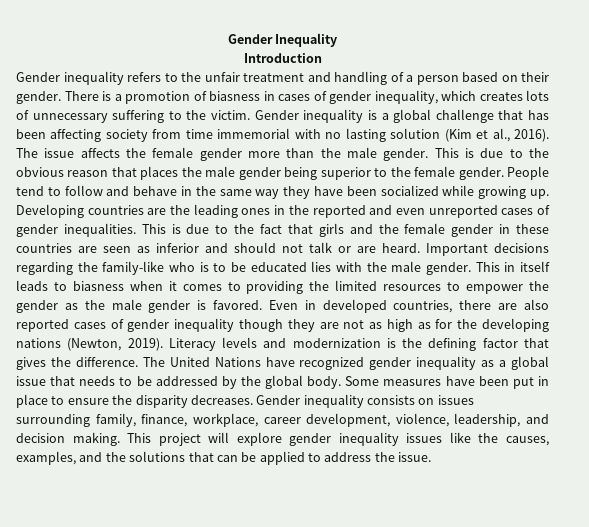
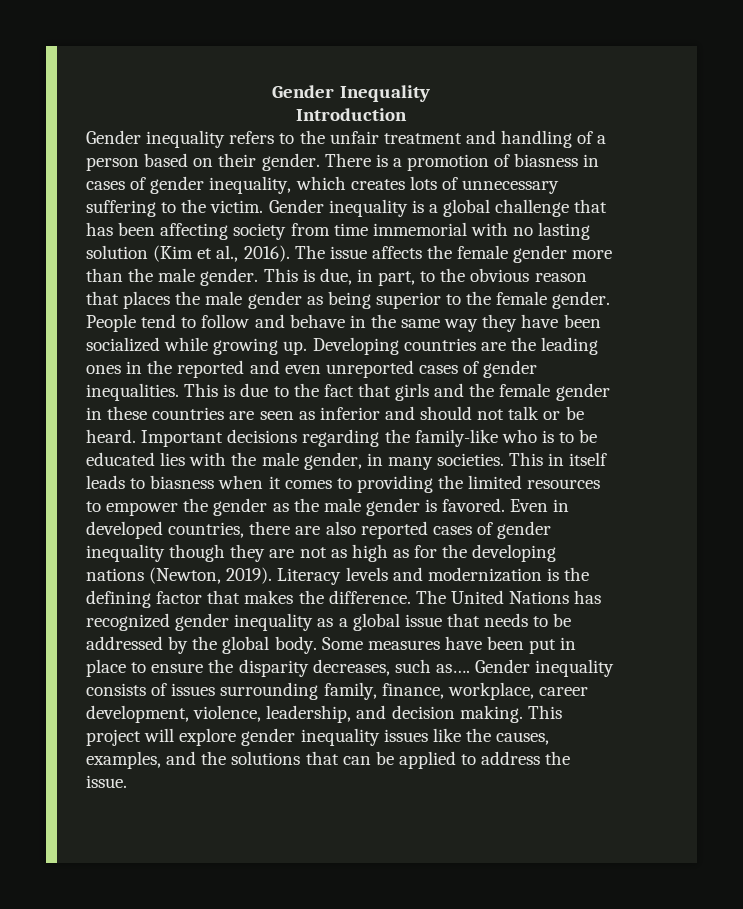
- This is due to the obvious reason that places the male gender being superior to the female gender.
+ This is due, in part, to the obvious reason that places the male gender as being superior to the female gender.
- This is due to the fact that girls and the female gender in these countries are seen as inferior and should not talk or are heard.
+ This is due to the fact that girls and the female gender in these countries are seen as inferior and should not talk or be heard.
- Important decisions regarding the family-like who is to be educated lies with the male gender.
+ Important decisions regarding the family-like who is to be educated lies with the male gender, in many societies.
- Literacy levels and modernization is the defining factor that gives the difference.
+ Literacy levels and modernization is the defining factor that makes the difference.
- The United Nations have recognized gender inequality as a global issue that needs to be addressed by the global body.
+ The United Nations has recognized gender inequality as a global issue that needs to be addressed by the global body.
- Some measures have been put in place to ensure the disparity decreases.
+ Some measures have been put in place to ensure the disparity decreases, such as….
- Gender inequality consists on issues surrounding family, finance, workplace, career development, violence, leadership, and decision making.
+ Gender inequality consists of issues surrounding family, finance, workplace, career development, violence, leadership, and decision making.

